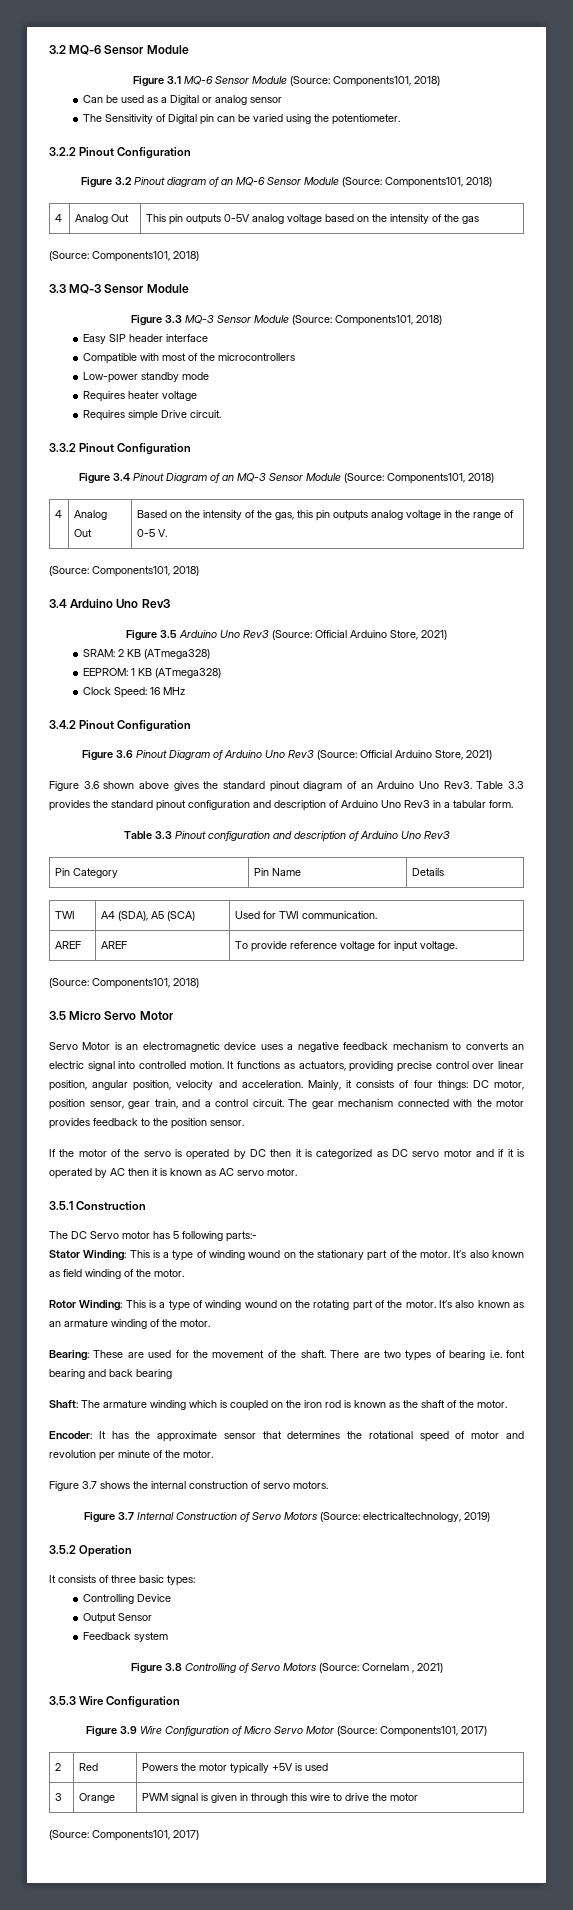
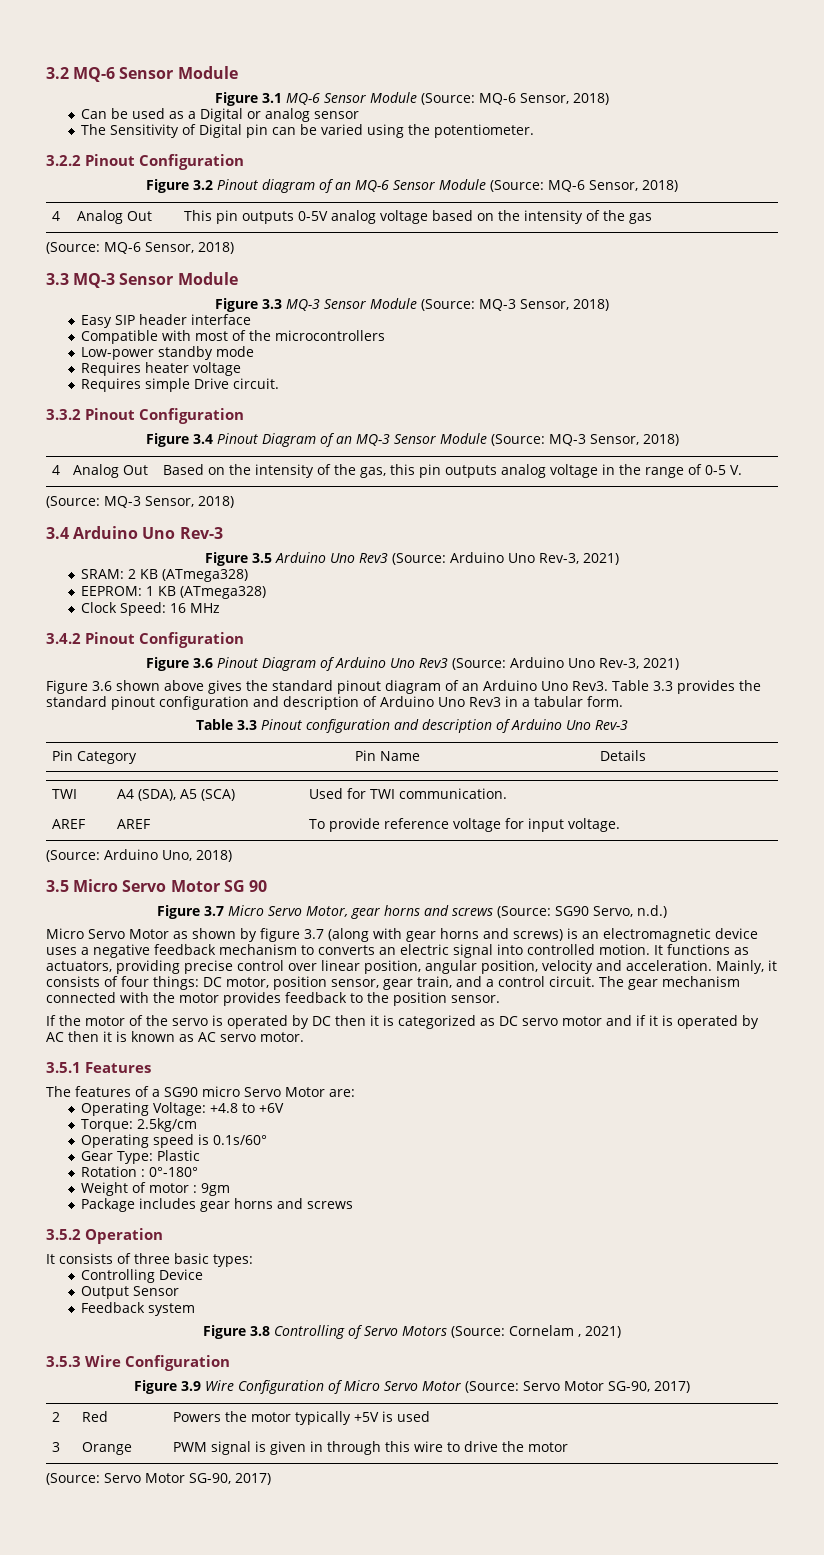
- Figure 3.1 MQ-6 Sensor Module (Source: Components101, 2018)
+ Figure 3.1 MQ-6 Sensor Module (Source: MQ-6 Sensor, 2018)
- Figure 3.2 Pinout diagram of an MQ-6 Sensor Module (Source: Components101, 2018)
+ Figure 3.2 Pinout diagram of an MQ-6 Sensor Module (Source: MQ-6 Sensor, 2018)
  4 | Analog Out | This pin outputs 0-5V analog voltage based on the intensity of the gas
- (Source: Components101, 2018)
+ (Source: MQ-6 Sensor, 2018)
- Figure 3.3 MQ-3 Sensor Module (Source: Components101, 2018)
+ Figure 3.3 MQ-3 Sensor Module (Source: MQ-3 Sensor, 2018)
- Figure 3.4 Pinout Diagram of an MQ-3 Sensor Module (Source: Components101, 2018)
+ Figure 3.4 Pinout Diagram of an MQ-3 Sensor Module (Source: MQ-3 Sensor, 2018)
  4 | Analog Out | Based on the intensity of the gas, this pin outputs analog voltage in the range of 0-5 V.
- (Source: Components101, 2018)
+ (Source: MQ-3 Sensor, 2018)
- 3.4 Arduino Uno Rev3
+ 3.4 Arduino Uno Rev-3
- Figure 3.5 Arduino Uno Rev3 (Source: Official Arduino Store, 2021)
+ Figure 3.5 Arduino Uno Rev3 (Source: Arduino Uno Rev-3, 2021)
- Figure 3.6 Pinout Diagram of Arduino Uno Rev3 (Source: Official Arduino Store, 2021)
+ Figure 3.6 Pinout Diagram of Arduino Uno Rev3 (Source: Arduino Uno Rev-3, 2021)
- Table 3.3 Pinout configuration and description of Arduino Uno Rev3
+ Table 3.3 Pinout configuration and description of Arduino Uno Rev-3
  AREF | AREF | To provide reference voltage for input voltage.
- (Source: Components101, 2018)
+ (Source: Arduino Uno, 2018)
- 3.5 Micro Servo Motor
- Servo Motor is an electromagnetic device uses a negative feedback mechanism to converts an electric signal into controlled motion.
+ 3.5 Micro Servo Motor SG 90
+ Figure 3.7 Micro Servo Motor, gear horns and screws (Source: SG90 Servo, n.d.)
+ Micro Servo Motor as shown by figure 3.7 (along with gear horns and screws) is an electromagnetic device uses a negative feedback mechanism to converts an electric signal into controlled motion.
- 3.5.1 Construction
- The DC Servo motor has 5 following parts:-
- Stator Winding: This is a type of winding wound on the stationary part of the motor. It’s also known as field winding of the motor.
- Rotor Winding: This is a type of winding wound on the rotating part of the motor. It’s also known as an armature winding of the motor.
- Bearing: These are used for the movement of the shaft. There are two types of bearing i.e. font bearing and back bearing
- Shaft: The armature winding which is coupled on the iron rod is known as the shaft of the motor.
- Encoder: It has the approximate sensor that determines the rotational speed of motor and revolution per minute of the motor.
- Figure 3.7 shows the internal construction of servo motors.
- Figure 3.7 Internal Construction of Servo Motors (Source: electricaltechnology, 2019)
+ 3.5.1 Features
+ The features of a SG90 micro Servo Motor are:
+ Operating Voltage: +4.8 to +6V
+ Torque: 2.5kg/cm
+ Operating speed is 0.1s/60°
+ Gear Type: Plastic
+ Rotation : 0°-180°
+ Weight of motor : 9gm
+ Package includes gear horns and screws
- Figure 3.9 Wire Configuration of Micro Servo Motor (Source: Components101, 2017)
+ Figure 3.9 Wire Configuration of Micro Servo Motor (Source: Servo Motor SG-90, 2017)
  3 | Orange | PWM signal is given in through this wire to drive the motor
- (Source: Components101, 2017)
+ (Source: Servo Motor SG-90, 2017)

